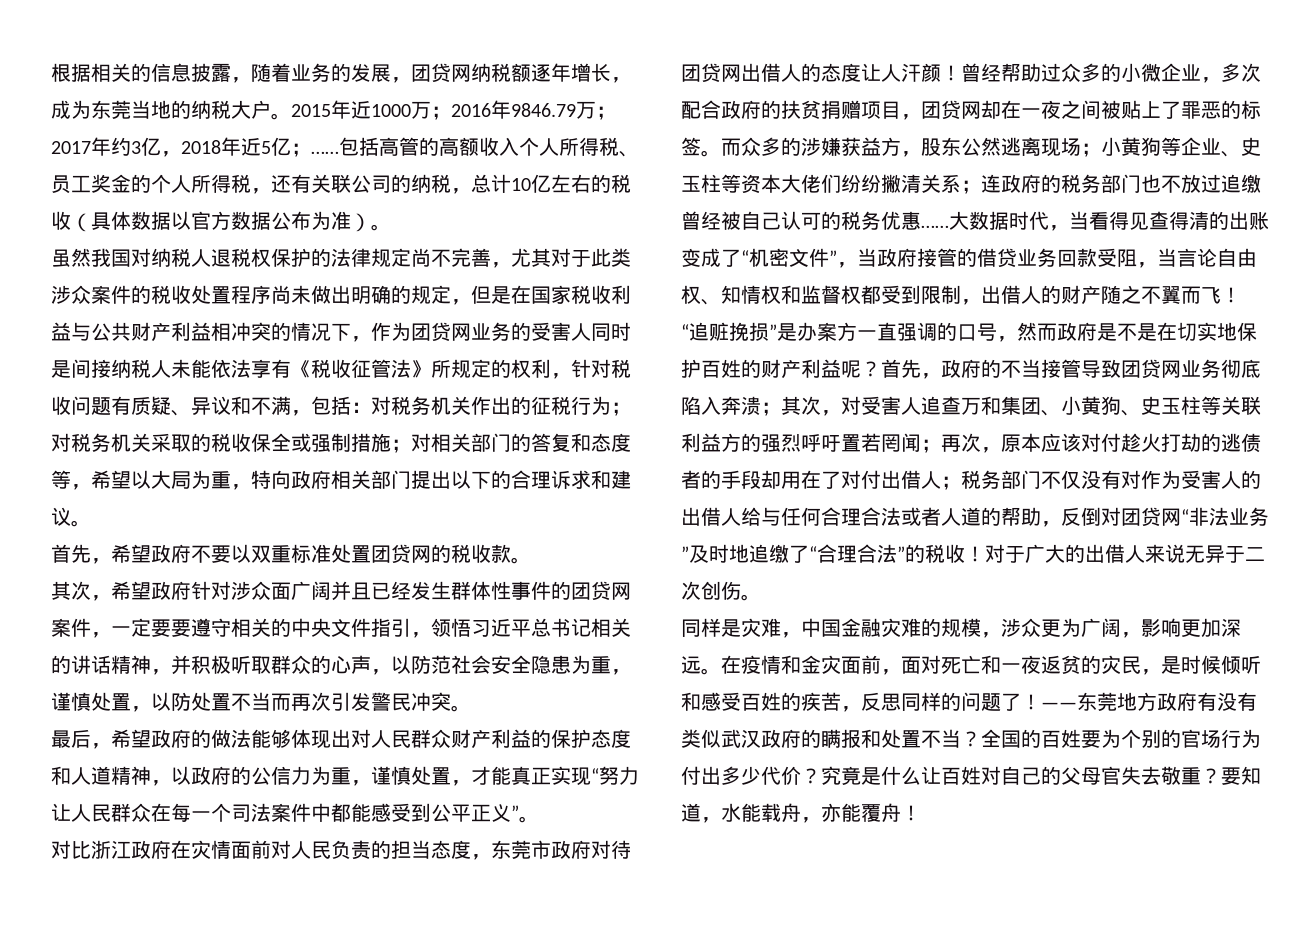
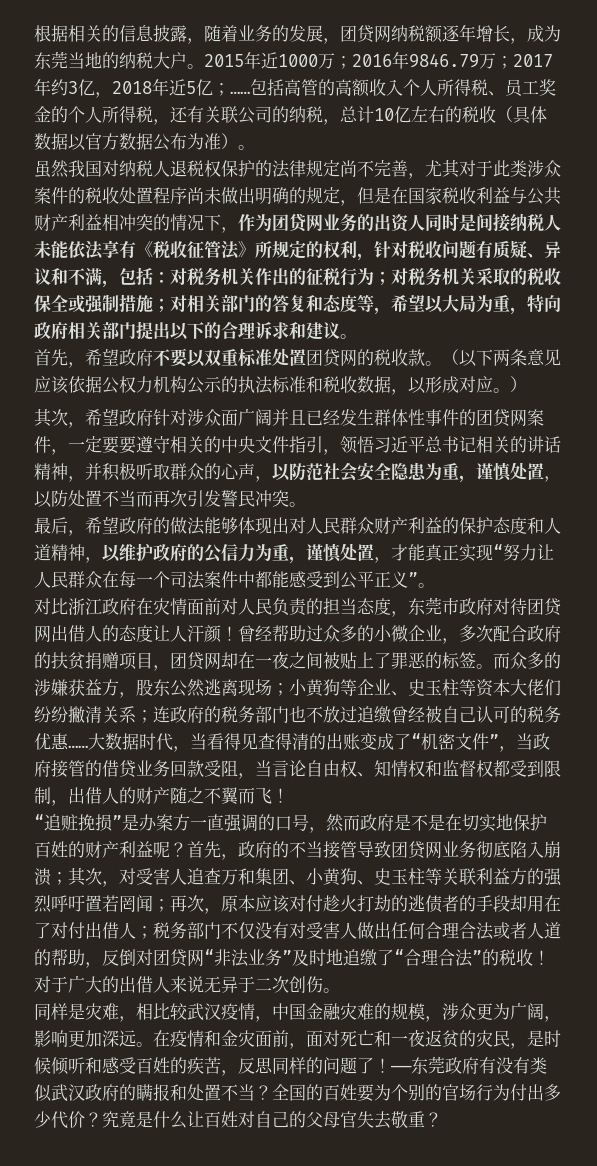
- 虽然我国对纳税人退税权保护的法律规定尚不完善，尤其对于此类涉众案件的税收处置程序尚未做出明确的规定，但是在国家税收利益与公共财产利益相冲突的情况下，作为团贷网业务的受害人同时是间接纳税人未能依法享有《税收征管法》所规定的权利，针对税收问题有质疑、异议和不满，包括：
+ 虽然我国对纳税人退税权保护的法律规定尚不完善，尤其对于此类涉众案件的税收处置程序尚未做出明确的规定，但是在国家税收利益与公共财产利益相冲突的情况下，作为团贷网业务的出资人同时是间接纳税人未能依法享有《税收征管法》所规定的权利，针对税收问题有质疑、异议和不满，包括：
+ （以下两条意见应该依据公权力机构公示的执法标准和税收数据，以形成对应。）
- 最后，希望政府的做法能够体现出对人民群众财产利益的保护态度和人道精神，以政府的公信力为重，谨慎处置，才能真正实现“努力让人民群众在每一个司法案件中都能感受到公平正义”。
+ 最后，希望政府的做法能够体现出对人民群众财产利益的保护态度和人道精神，以维护政府的公信力为重，谨慎处置，才能真正实现“努力让人民群众在每一个司法案件中都能感受到公平正义”。
- 首先，政府的不当接管导致团贷网业务彻底陷入奔溃；
+ 首先，政府的不当接管导致团贷网业务彻底陷入崩溃；
- 税务部门不仅没有对作为受害人的出借人给与任何合理合法或者人道的帮助，反倒对团贷网“非法业务”及时地追缴了“合理合法”的税收！
+ 税务部门不仅没有对受害人做出任何合理合法或者人道的帮助，反倒对团贷网“非法业务”及时地追缴了“合理合法”的税收！
- 同样是灾难，中国金融灾难的规模，涉众更为广阔，影响更加深远。
+ 同样是灾难，相比较武汉疫情，中国金融灾难的规模，涉众更为广阔，影响更加深远。
- ——东莞地方政府有没有类似武汉政府的瞒报和处置不当？
+ ——东莞政府有没有类似武汉政府的瞒报和处置不当？
- 要知道，水能载舟，亦能覆舟！

